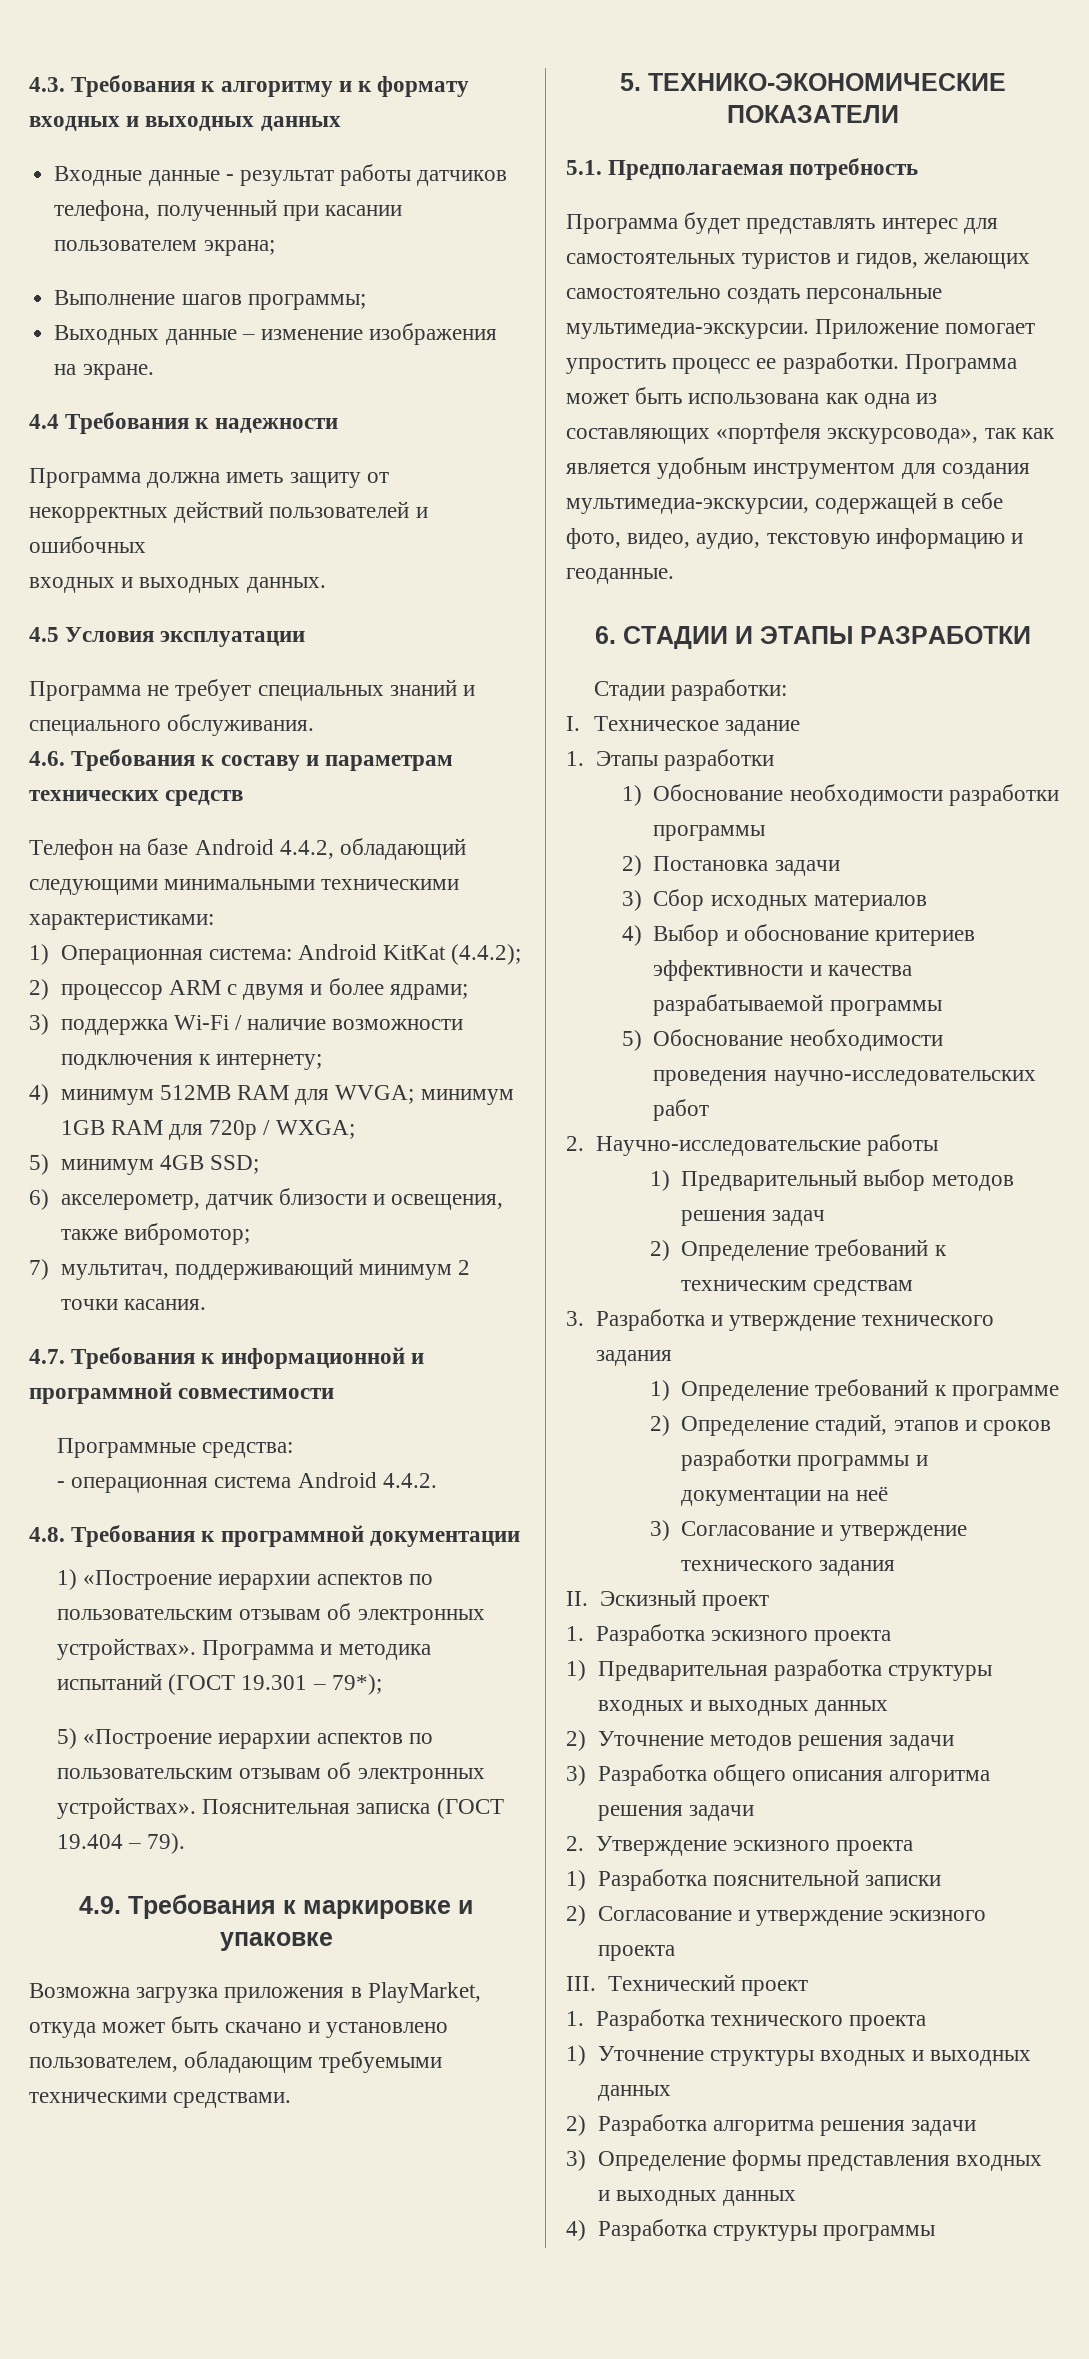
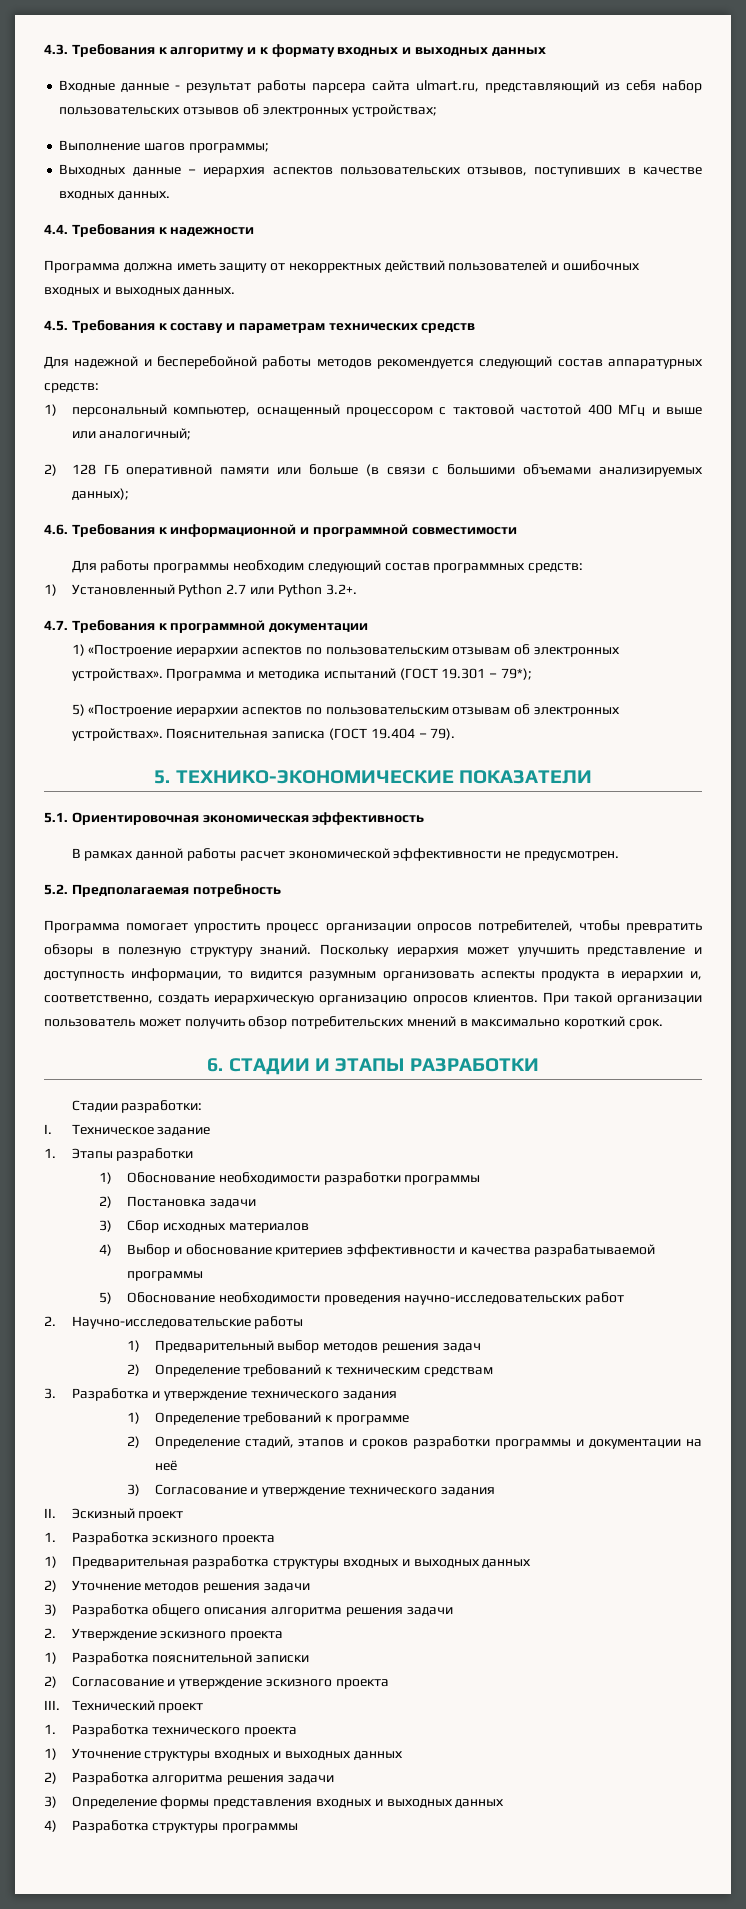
- Входные данные - результат работы датчиков телефона, полученный при касании пользователем экрана;
+ Входные данные - результат работы парсера сайта ulmart.ru, представляющий из себя набор пользовательских отзывов об электронных устройствах;
- Выходных данные – изменение изображения на экране.
- 4.4 Требования к надежности
+ Выходных данные – иерархия аспектов пользовательских отзывов, поступивших в качестве входных данных.
+ 4.4. Требования к надежности
- 4.5 Условия эксплуатации
- Программа не требует специальных знаний и специального обслуживания.
- 4.6. Требования к составу и параметрам технических средств
+ 4.5. Требования к составу и параметрам технических средств
- Телефон на базе Android 4.4.2, обладающий следующими минимальными техническими характеристиками:
- 1) Операционная система: Android KitKat (4.4.2);
- 2) процессор ARM с двумя и более ядрами;
- 3) поддержка Wi-Fi / наличие возможности подключения к интернету;
- 4) минимум 512MB RAM для WVGA; минимум 1GB RAM для 720p / WXGA;
- 5) минимум 4GB SSD;
- 6) акселерометр, датчик близости и освещения, также вибромотор;
- 7) мультитач, поддерживающий минимум 2 точки касания.
- 4.7. Требования к информационной и программной совместимости
+ Для надежной и бесперебойной работы методов рекомендуется следующий состав аппаратурных средств:
+ 1) персональный компьютер, оснащенный процессором с тактовой частотой 400 MГц и выше или аналогичный;
+ 2) 128 ГБ оперативной памяти или больше (в связи с большими объемами анализируемых данных);
+ 4.6. Требования к информационной и программной совместимости
- Программные средства:
- - операционная система Android 4.4.2.
- 4.8. Требования к программной документации
+ Для работы программы необходим следующий состав программных средств:
+ 1) Установленный Python 2.7 или Python 3.2+.
+ 4.7. Требования к программной документации
- 4.9. Требования к маркировке и упаковке
- Возможна загрузка приложения в PlayMarket, откуда может быть скачано и установлено пользователем, обладающим требуемыми техническими средствами.
  5. ТЕХНИКО-ЭКОНОМИЧЕСКИЕ ПОКАЗАТЕЛИ
- 5.1. Предполагаемая потребность
- Программа будет представлять интерес для самостоятельных туристов и гидов, желающих самостоятельно создать персональные мультимедиа-экскурсии. Приложение помогает упростить процесс ее разработки. Программа может быть использована как одна из составляющих «портфеля экскурсовода», так как является удобным инструментом для создания мультимедиа-экскурсии, содержащей в себе фото, видео, аудио, текстовую информацию и геоданные.
+ 5.1. Ориентировочная экономическая эффективность
+ В рамках данной работы расчет экономической эффективности не предусмотрен.
+ 5.2. Предполагаемая потребность
+ Программа помогает упростить процесс организации опросов потребителей, чтобы превратить обзоры в полезную структуру знаний. Поскольку иерархия может улучшить представление и доступность информации, то видится разумным организовать аспекты продукта в иерархии и, соответственно, создать иерархическую организацию опросов клиентов. При такой организации пользователь может получить обзор потребительских мнений в максимально короткий срок.

